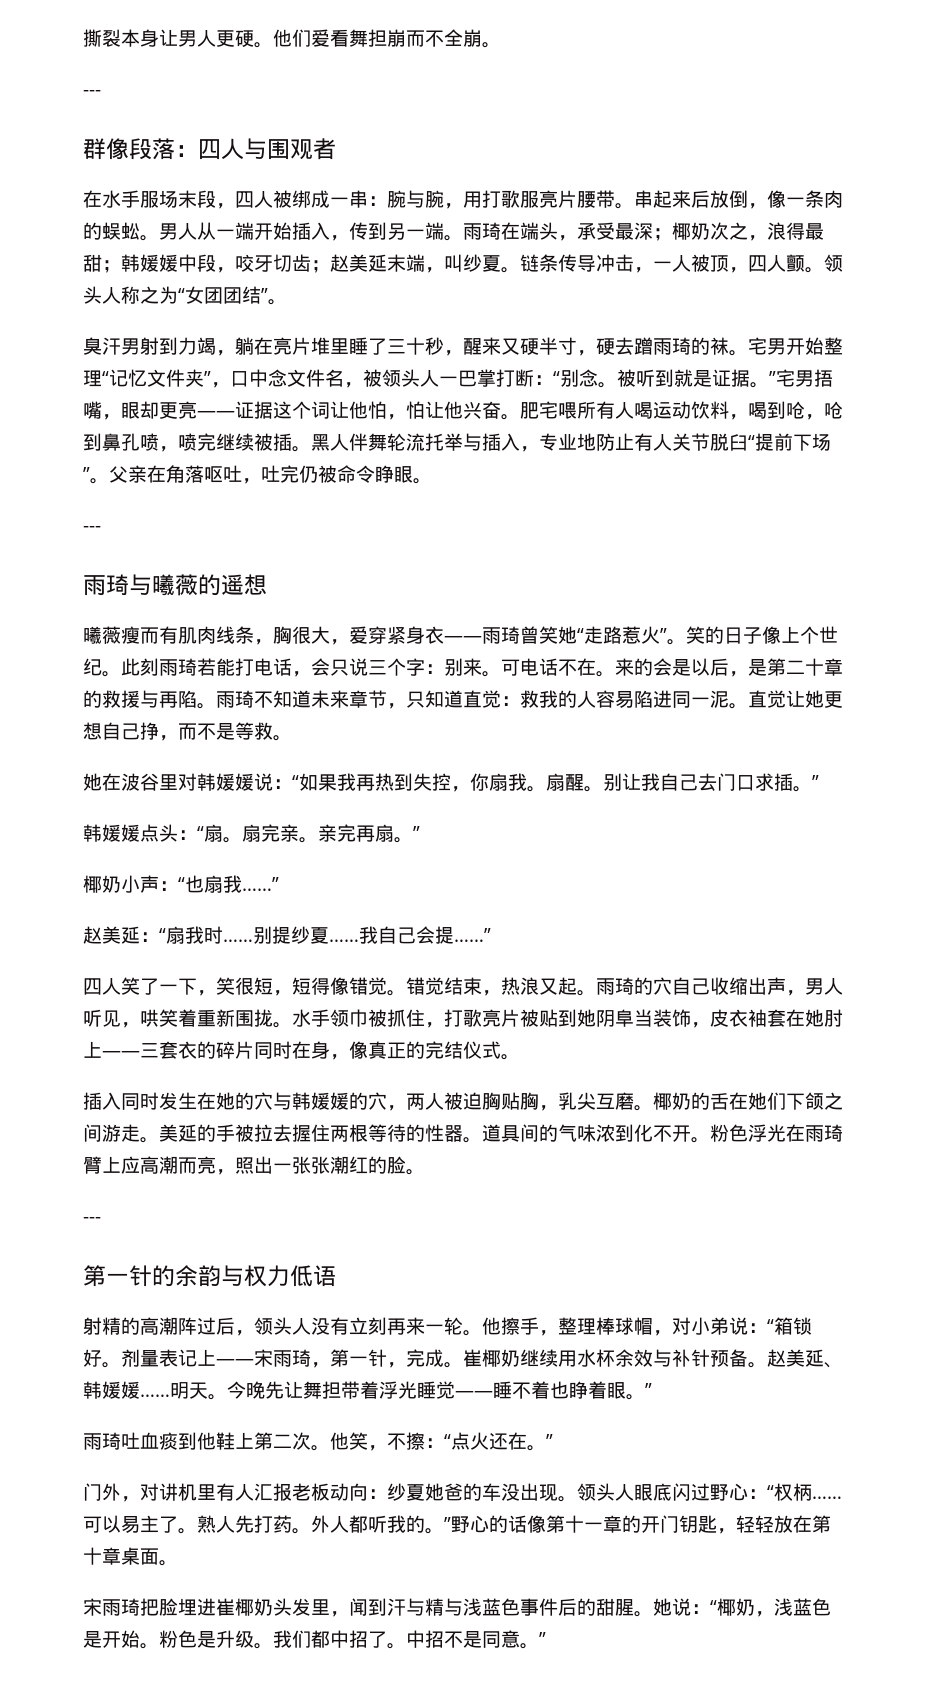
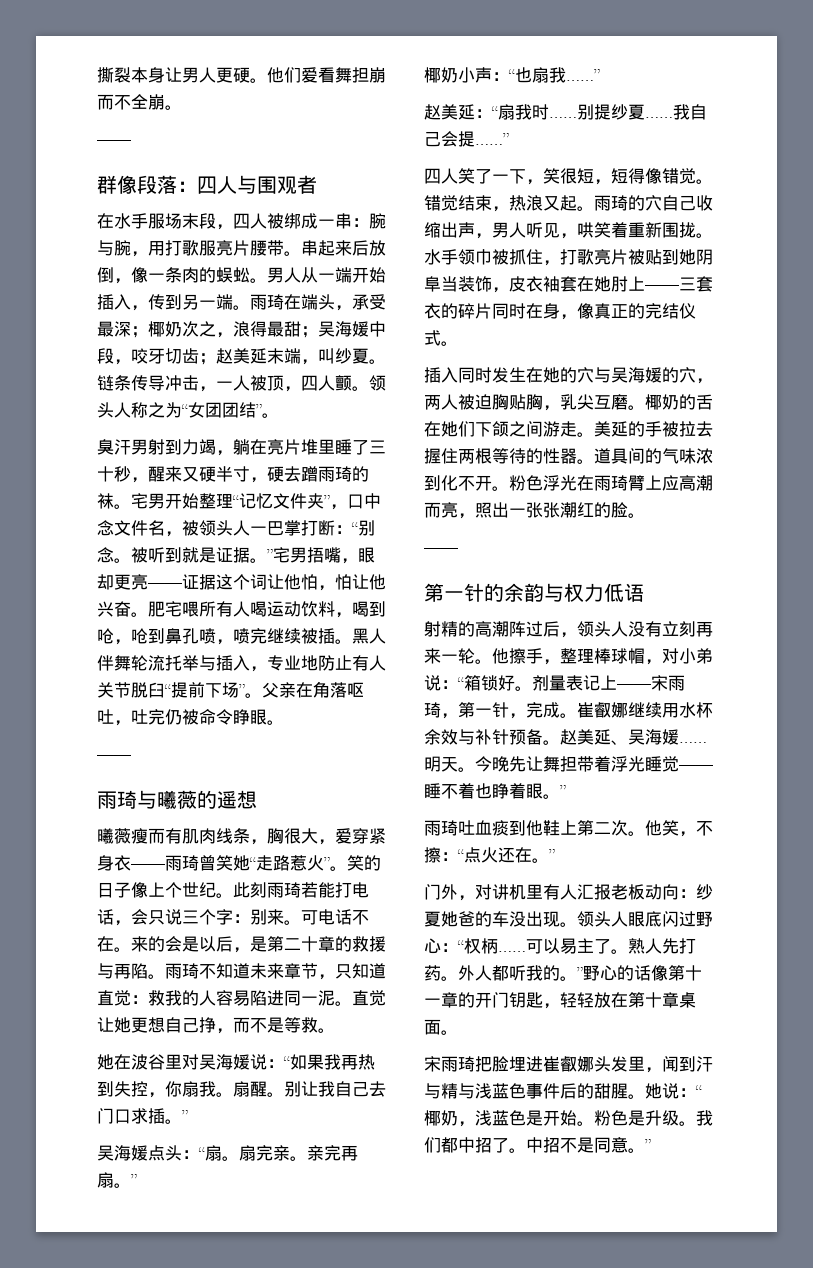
  他们爱看舞担崩而不全崩。
- ---
+ ——
- 雨琦在端头，承受最深；椰奶次之，浪得最甜；韩媛媛中段，咬牙切齿；赵美延末端，叫纱夏。
+ 雨琦在端头，承受最深；椰奶次之，浪得最甜；吴海媛中段，咬牙切齿；赵美延末端，叫纱夏。
  父亲在角落呕吐，吐完仍被命令睁眼。
- ---
+ ——
- 她在波谷里对韩媛媛说：“如果我再热到失控，你扇我。
+ 她在波谷里对吴海媛说：“如果我再热到失控，你扇我。
- 韩媛媛点头：“扇。
+ 吴海媛点头：“扇。
- 插入同时发生在她的穴与韩媛媛的穴，两人被迫胸贴胸，乳尖互磨。
+ 插入同时发生在她的穴与吴海媛的穴，两人被迫胸贴胸，乳尖互磨。
  粉色浮光在雨琦臂上应高潮而亮，照出一张张潮红的脸。
- ---
+ ——
- 崔椰奶继续用水杯余效与补针预备。
+ 崔叡娜继续用水杯余效与补针预备。
- 赵美延、韩媛媛……
+ 赵美延、吴海媛……
- 宋雨琦把脸埋进崔椰奶头发里，闻到汗与精与浅蓝色事件后的甜腥。
+ 宋雨琦把脸埋进崔叡娜头发里，闻到汗与精与浅蓝色事件后的甜腥。

